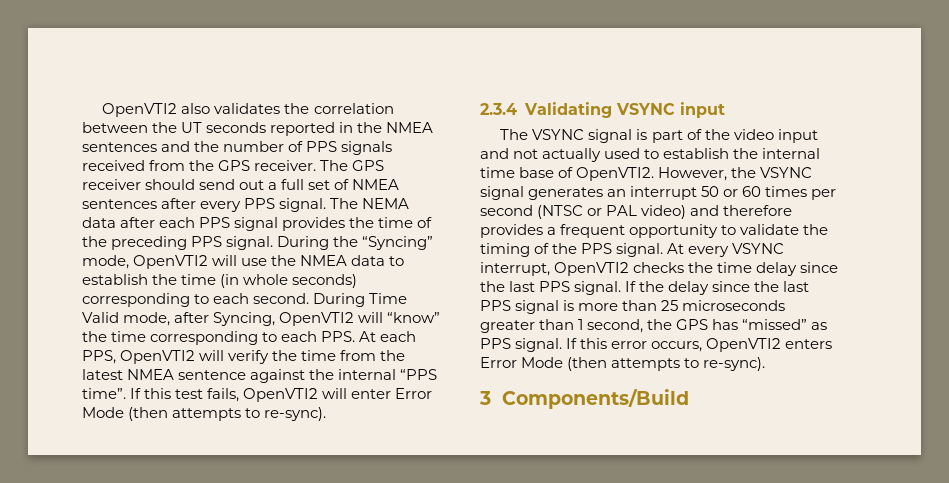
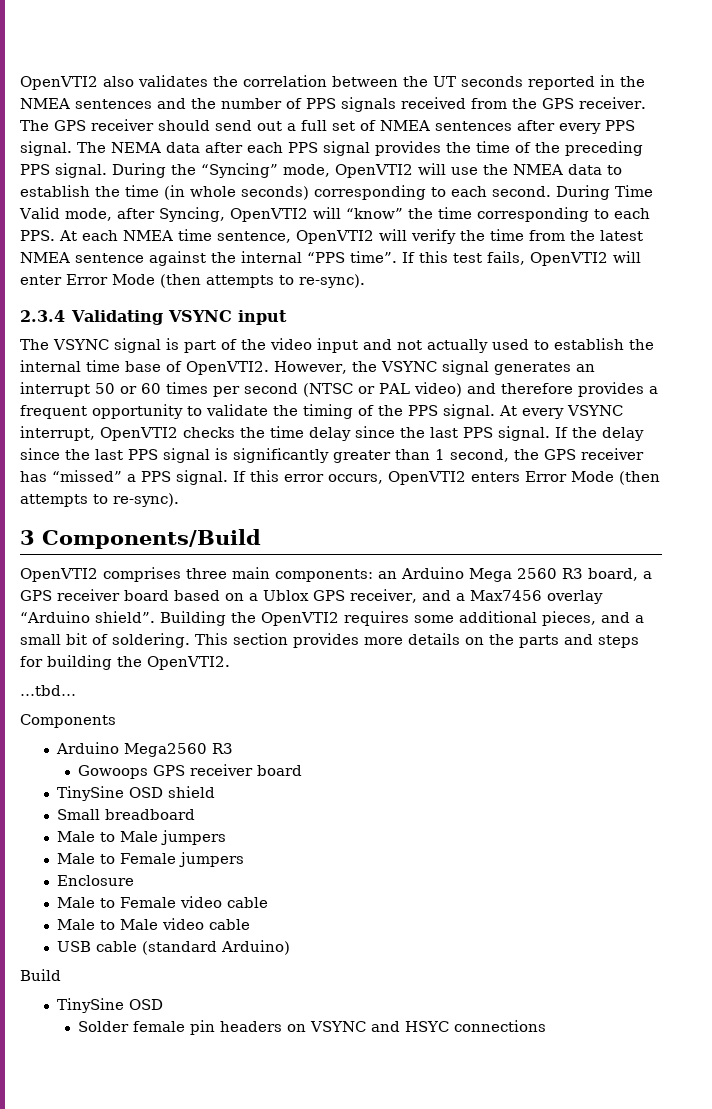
- During Time Valid mode, after Syncing, OpenVTI2 will “know” the time corresponding to each PPS. At each PPS, OpenVTI2 will verify the time from the latest NMEA sentence against the internal “PPS time”.
+ During Time Valid mode, after Syncing, OpenVTI2 will “know” the time corresponding to each PPS. At each NMEA time sentence, OpenVTI2 will verify the time from the latest NMEA sentence against the internal “PPS time”.
- If the delay since the last PPS signal is more than 25 microseconds greater than 1 second, the GPS has “missed” as PPS signal.
+ If the delay since the last PPS signal is significantly greater than 1 second, the GPS receiver has “missed” a PPS signal.
+ OpenVTI2 comprises three main components: an Arduino Mega 2560 R3 board, a GPS receiver board based on a Ublox GPS receiver, and a Max7456 overlay “Arduino shield”. Building the OpenVTI2 requires some additional pieces, and a small bit of soldering. This section provides more details on the parts and steps for building the OpenVTI2.
+ …tbd…
+ Components
+ Arduino Mega2560 R3
+ Gowoops GPS receiver board
+ TinySine OSD shield
+ Small breadboard
+ Male to Male jumpers
+ Male to Female jumpers
+ Enclosure
+ Male to Female video cable
+ Male to Male video cable
+ USB cable (standard Arduino)
+ Build
+ TinySine OSD
+ Solder female pin headers on VSYNC and HSYC connections

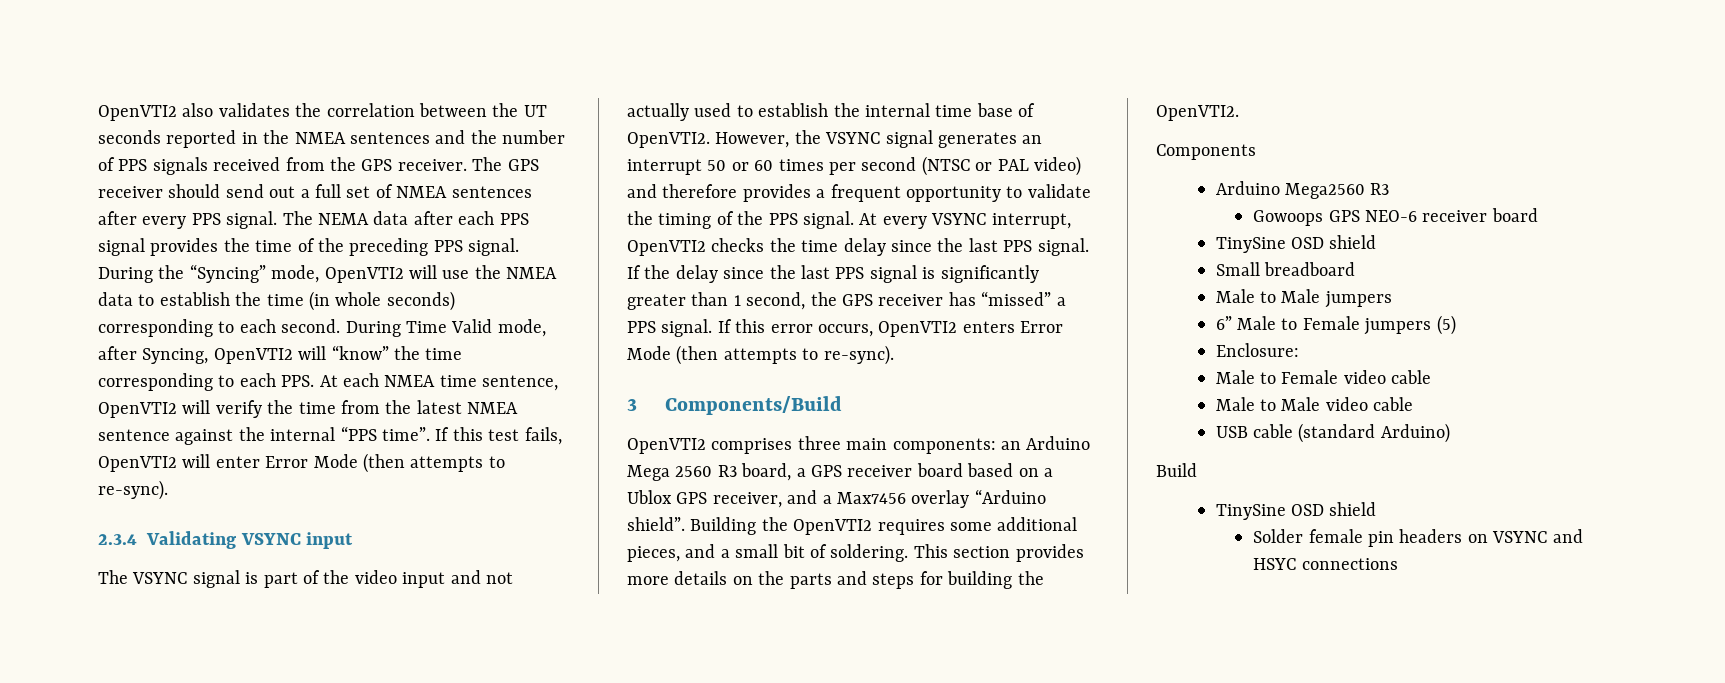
- …tbd…
- Gowoops GPS receiver board
+ Gowoops GPS NEO-6 receiver board
- Male to Female jumpers
- Enclosure
+ 6” Male to Female jumpers (5)
+ Enclosure:
  Build
- TinySine OSD
+ TinySine OSD shield

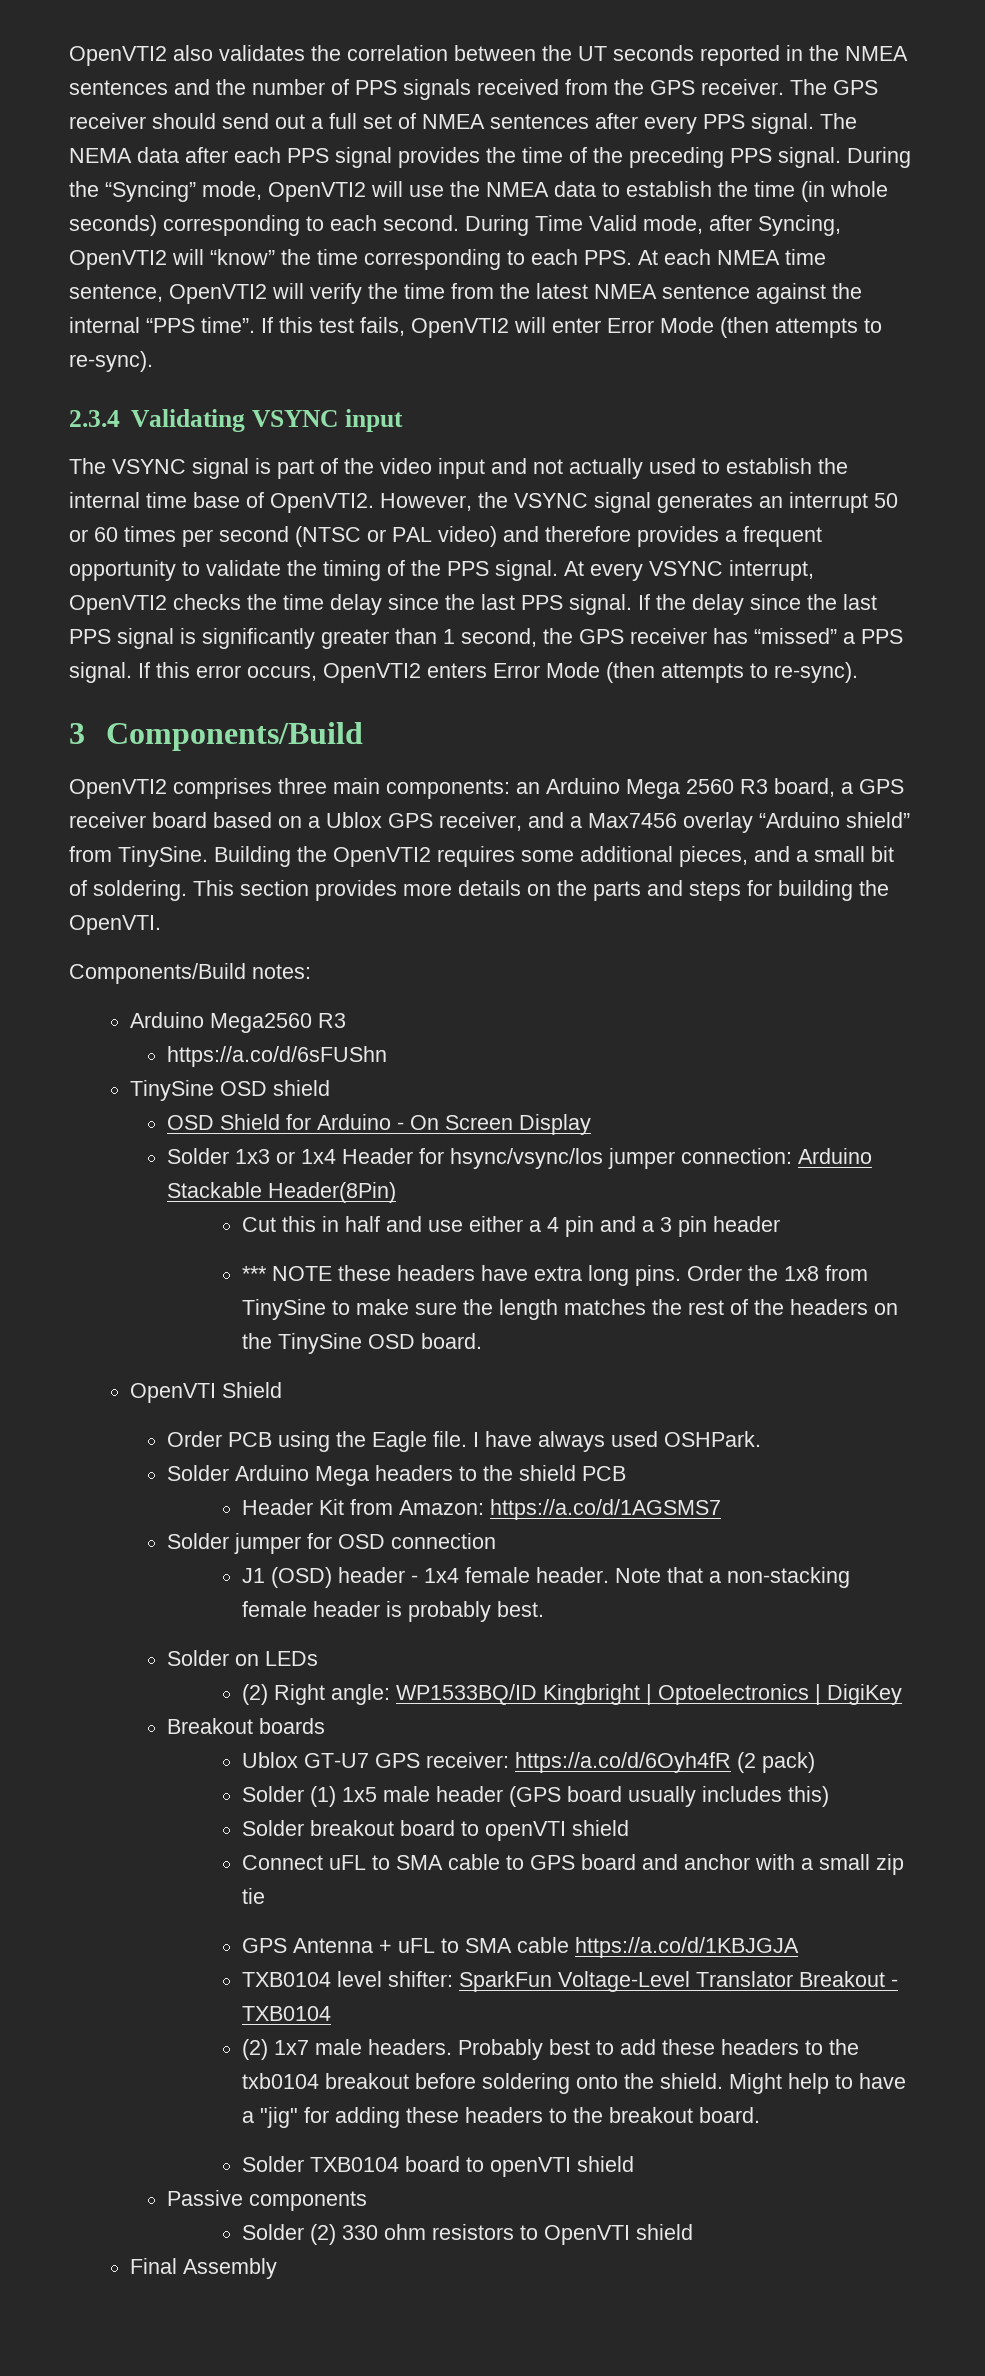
- OpenVTI2 comprises three main components: an Arduino Mega 2560 R3 board, a GPS receiver board based on a Ublox GPS receiver, and a Max7456 overlay “Arduino shield”.
+ OpenVTI2 comprises three main components: an Arduino Mega 2560 R3 board, a GPS receiver board based on a Ublox GPS receiver, and a Max7456 overlay “Arduino shield” from TinySine.
- This section provides more details on the parts and steps for building the OpenVTI2.
- Components
+ This section provides more details on the parts and steps for building the OpenVTI.
+ Components/Build notes:
- Gowoops GPS NEO-6 receiver board
+ https://a.co/d/6sFUShn
  TinySine OSD shield
- Small breadboard
- Male to Male jumpers
- 6” Male to Female jumpers (5)
- Enclosure:
- Male to Female video cable
- Male to Male video cable
- USB cable (standard Arduino)
- Build
- TinySine OSD shield
- Solder female pin headers on VSYNC and HSYC connections
+ OSD Shield for Arduino - On Screen Display
+ Solder 1x3 or 1x4 Header for hsync/vsync/los jumper connection: Arduino Stackable Header(8Pin)
+ Cut this in half and use either a 4 pin and a 3 pin header
+ *** NOTE these headers have extra long pins. Order the 1x8 from TinySine to make sure the length matches the rest of the headers on the TinySine OSD board.
+ OpenVTI Shield
+ Order PCB using the Eagle file. I have always used OSHPark.
+ Solder Arduino Mega headers to the shield PCB
+ Header Kit from Amazon: https://a.co/d/1AGSMS7
+ Solder jumper for OSD connection
+ J1 (OSD) header - 1x4 female header. Note that a non-stacking female header is probably best.
+ Solder on LEDs
+ (2) Right angle: WP1533BQ/ID Kingbright | Optoelectronics | DigiKey
+ Breakout boards
+ Ublox GT-U7 GPS receiver: https://a.co/d/6Oyh4fR (2 pack)
+ Solder (1) 1x5 male header (GPS board usually includes this)
+ Solder breakout board to openVTI shield
+ Connect uFL to SMA cable to GPS board and anchor with a small zip tie
+ GPS Antenna + uFL to SMA cable https://a.co/d/1KBJGJA
+ TXB0104 level shifter: SparkFun Voltage-Level Translator Breakout - TXB0104
+ (2) 1x7 male headers. Probably best to add these headers to the txb0104 breakout before soldering onto the shield. Might help to have a "jig" for adding these headers to the breakout board.
+ Solder TXB0104 board to openVTI shield
+ Passive components
+ Solder (2) 330 ohm resistors to OpenVTI shield
+ Final Assembly

